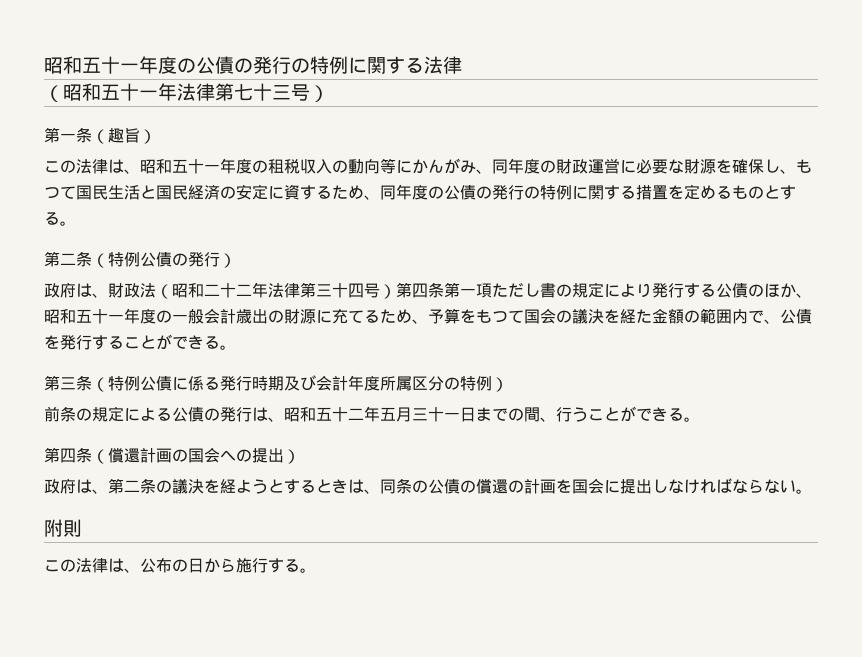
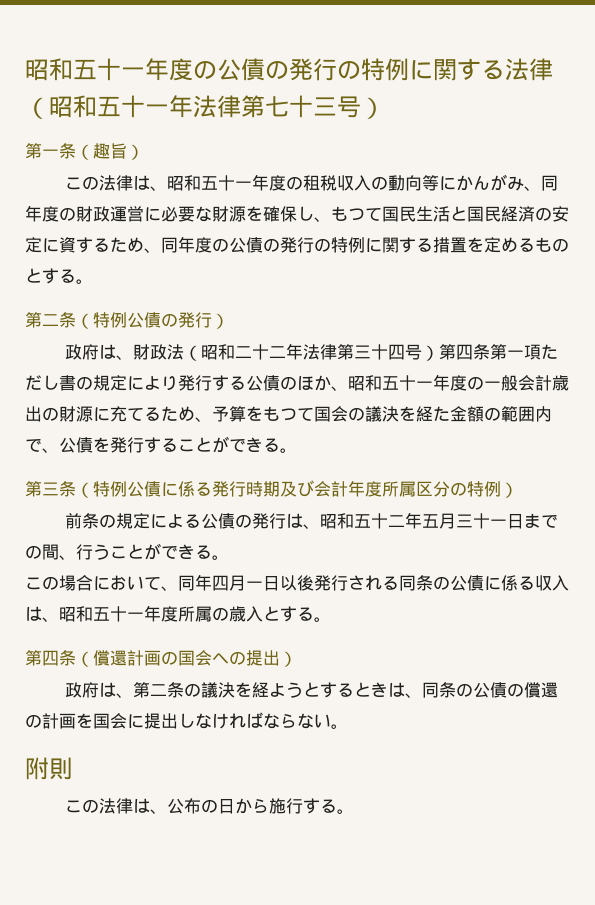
+ この場合において、同年四月一日以後発行される同条の公債に係る収入は、昭和五十一年度所属の歳入とする。

